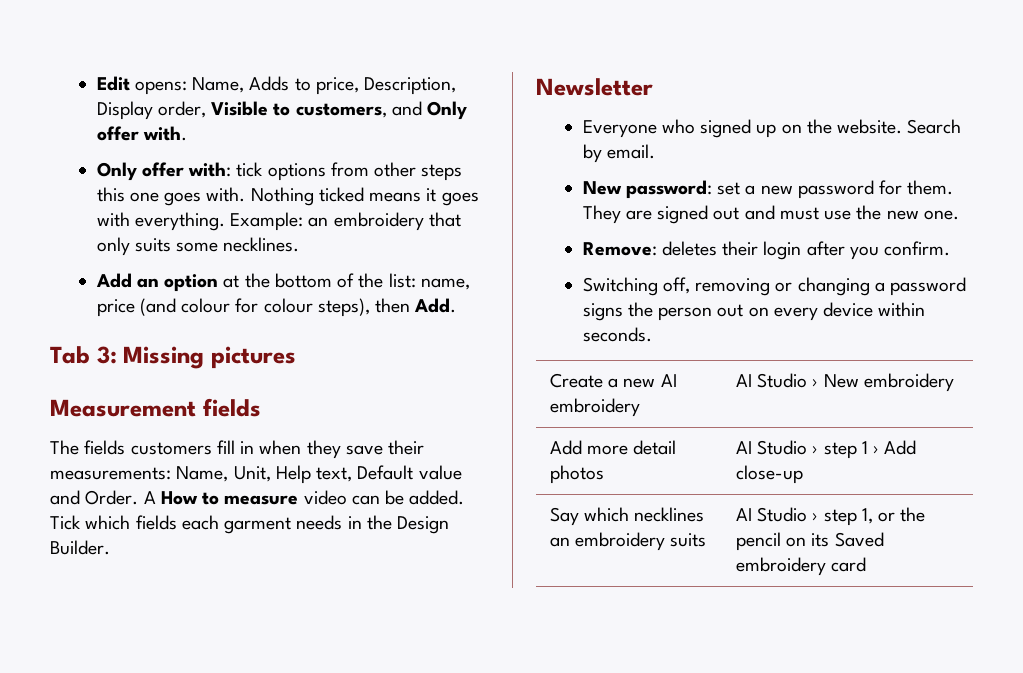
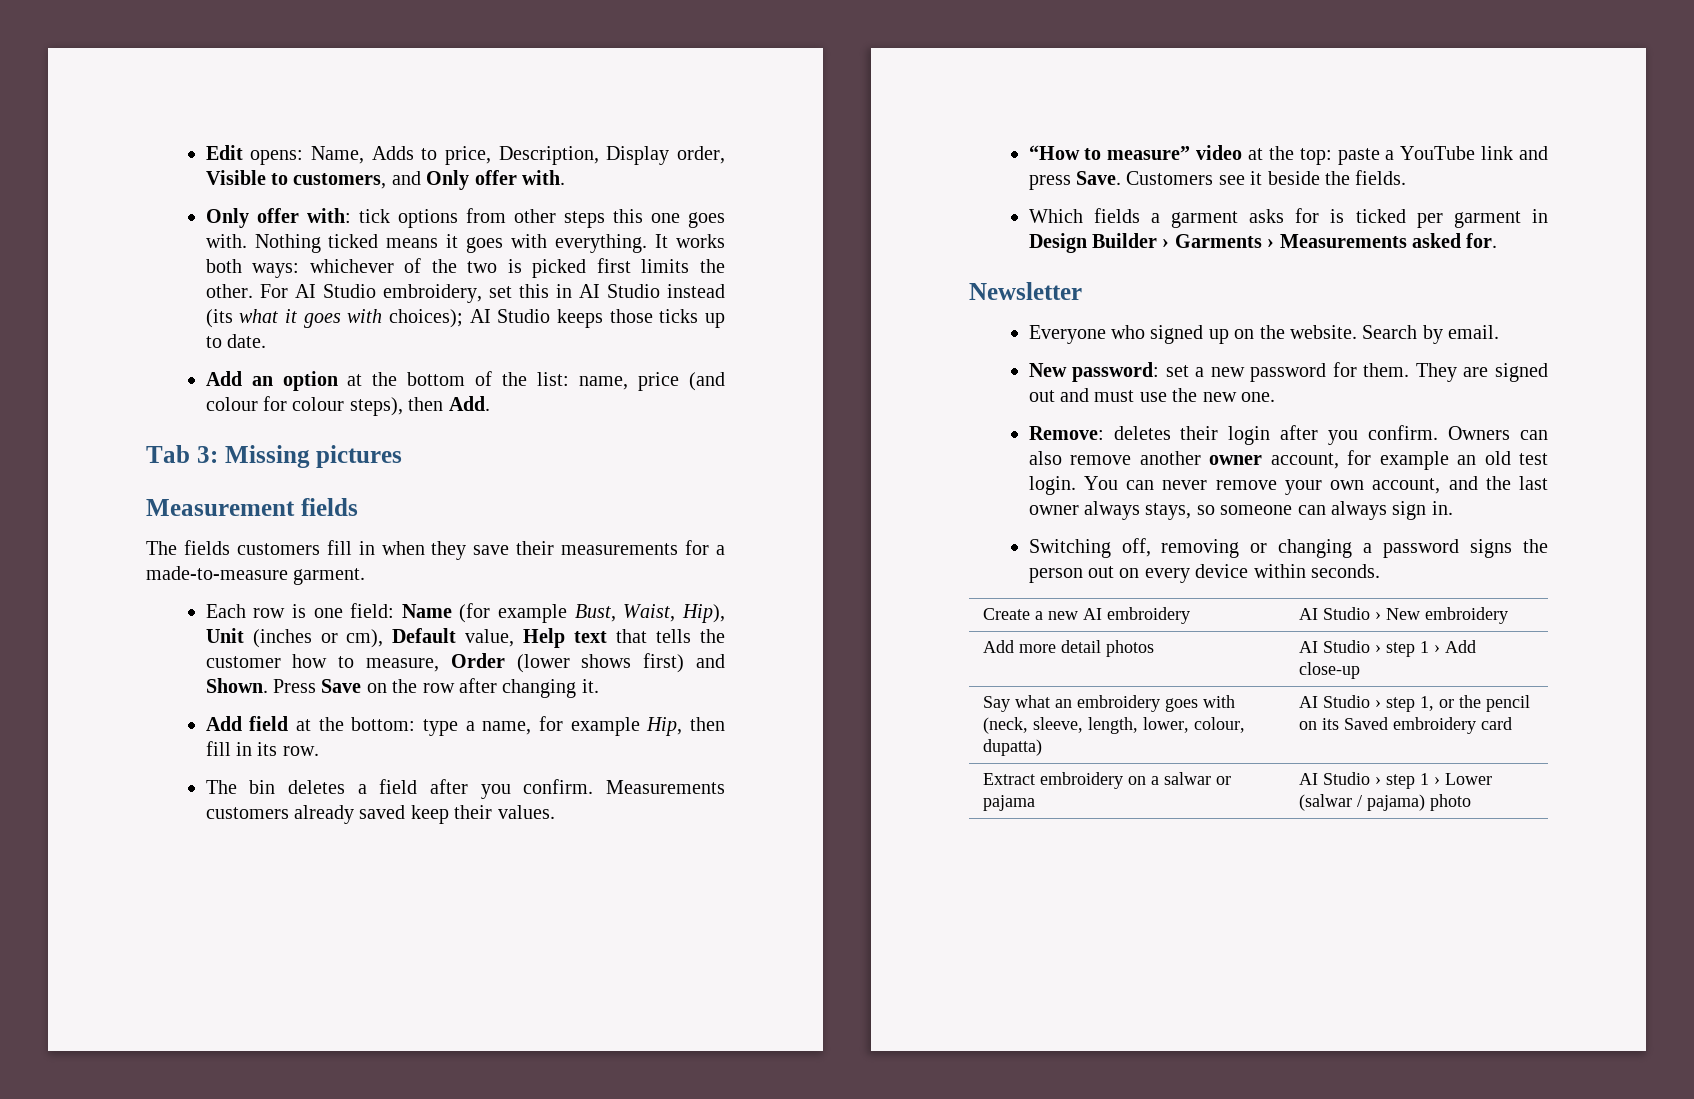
- Example: an embroidery that only suits some necklines.
+ It works both ways: whichever of the two is picked first limits the other. For AI Studio embroidery, set this in AI Studio instead (its what it goes with choices); AI Studio keeps those ticks up to date.
- The fields customers fill in when they save their measurements: Name, Unit, Help text, Default value and Order. A How to measure video can be added. Tick which fields each garment needs in the Design Builder.
+ The fields customers fill in when they save their measurements for a made-to-measure garment.
+ Each row is one field: Name (for example Bust, Waist, Hip), Unit (inches or cm), Default value, Help text that tells the customer how to measure, Order (lower shows first) and Shown. Press Save on the row after changing it.
+ Add field at the bottom: type a name, for example Hip, then fill in its row.
+ The bin deletes a field after you confirm. Measurements customers already saved keep their values.
+ “How to measure” video at the top: paste a YouTube link and press Save. Customers see it beside the fields.
+ Which fields a garment asks for is ticked per garment in Design Builder › Garments › Measurements asked for.
+ Owners can also remove another owner account, for example an old test login. You can never remove your own account, and the last owner always stays, so someone can always sign in.
- Say which necklines an embroidery suits | AI Studio › step 1, or the pencil on its Saved embroidery card
+ Say what an embroidery goes with (neck, sleeve, length, lower, colour, dupatta) | AI Studio › step 1, or the pencil on its Saved embroidery card
+ Extract embroidery on a salwar or pajama | AI Studio › step 1 › Lower (salwar / pajama) photo

